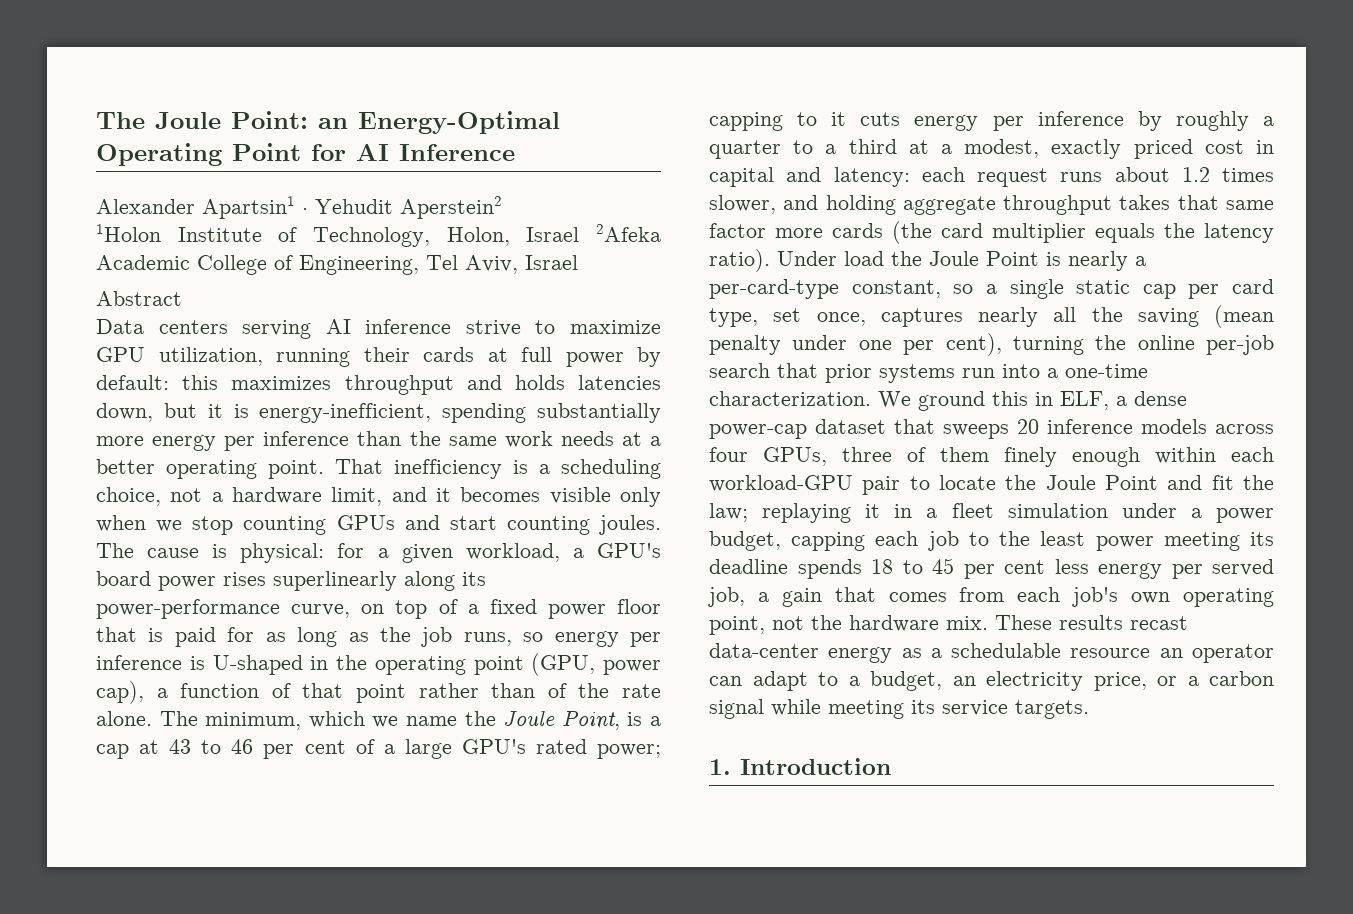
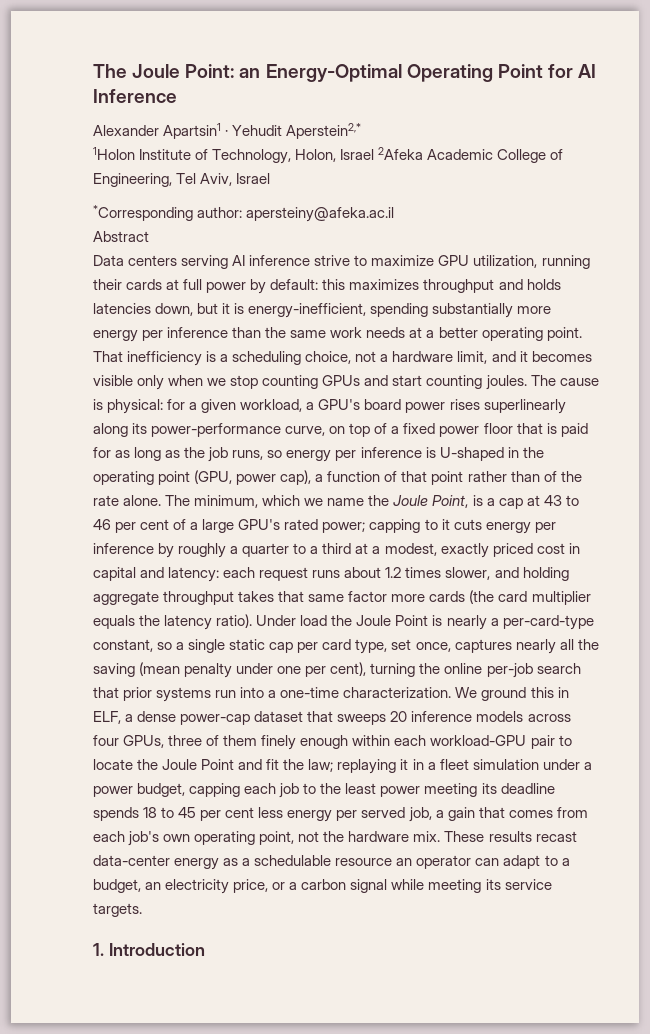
- Alexander Apartsin1 · Yehudit Aperstein2
+ Alexander Apartsin1 · Yehudit Aperstein2,*
+ *Corresponding author: apersteiny@afeka.ac.il

